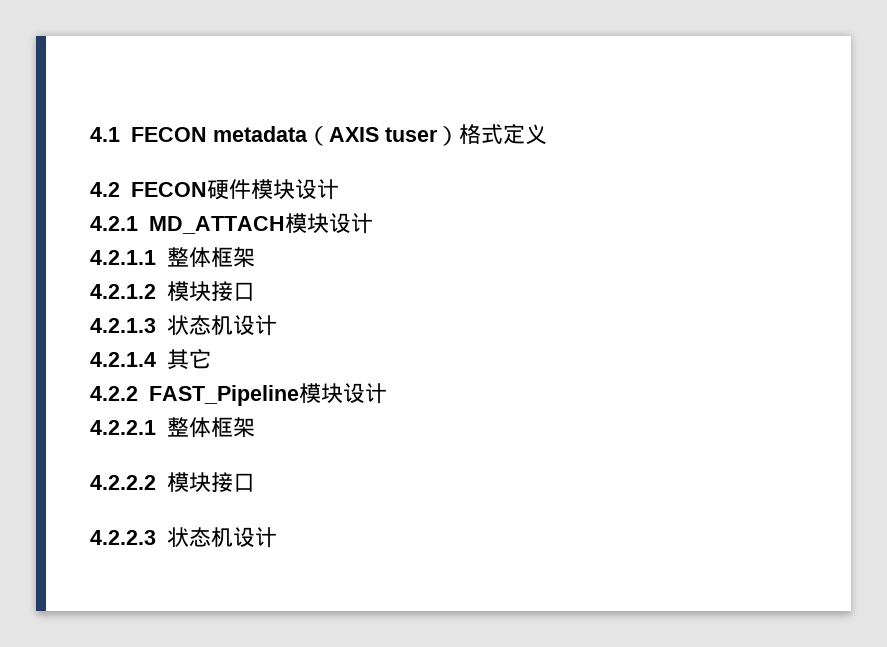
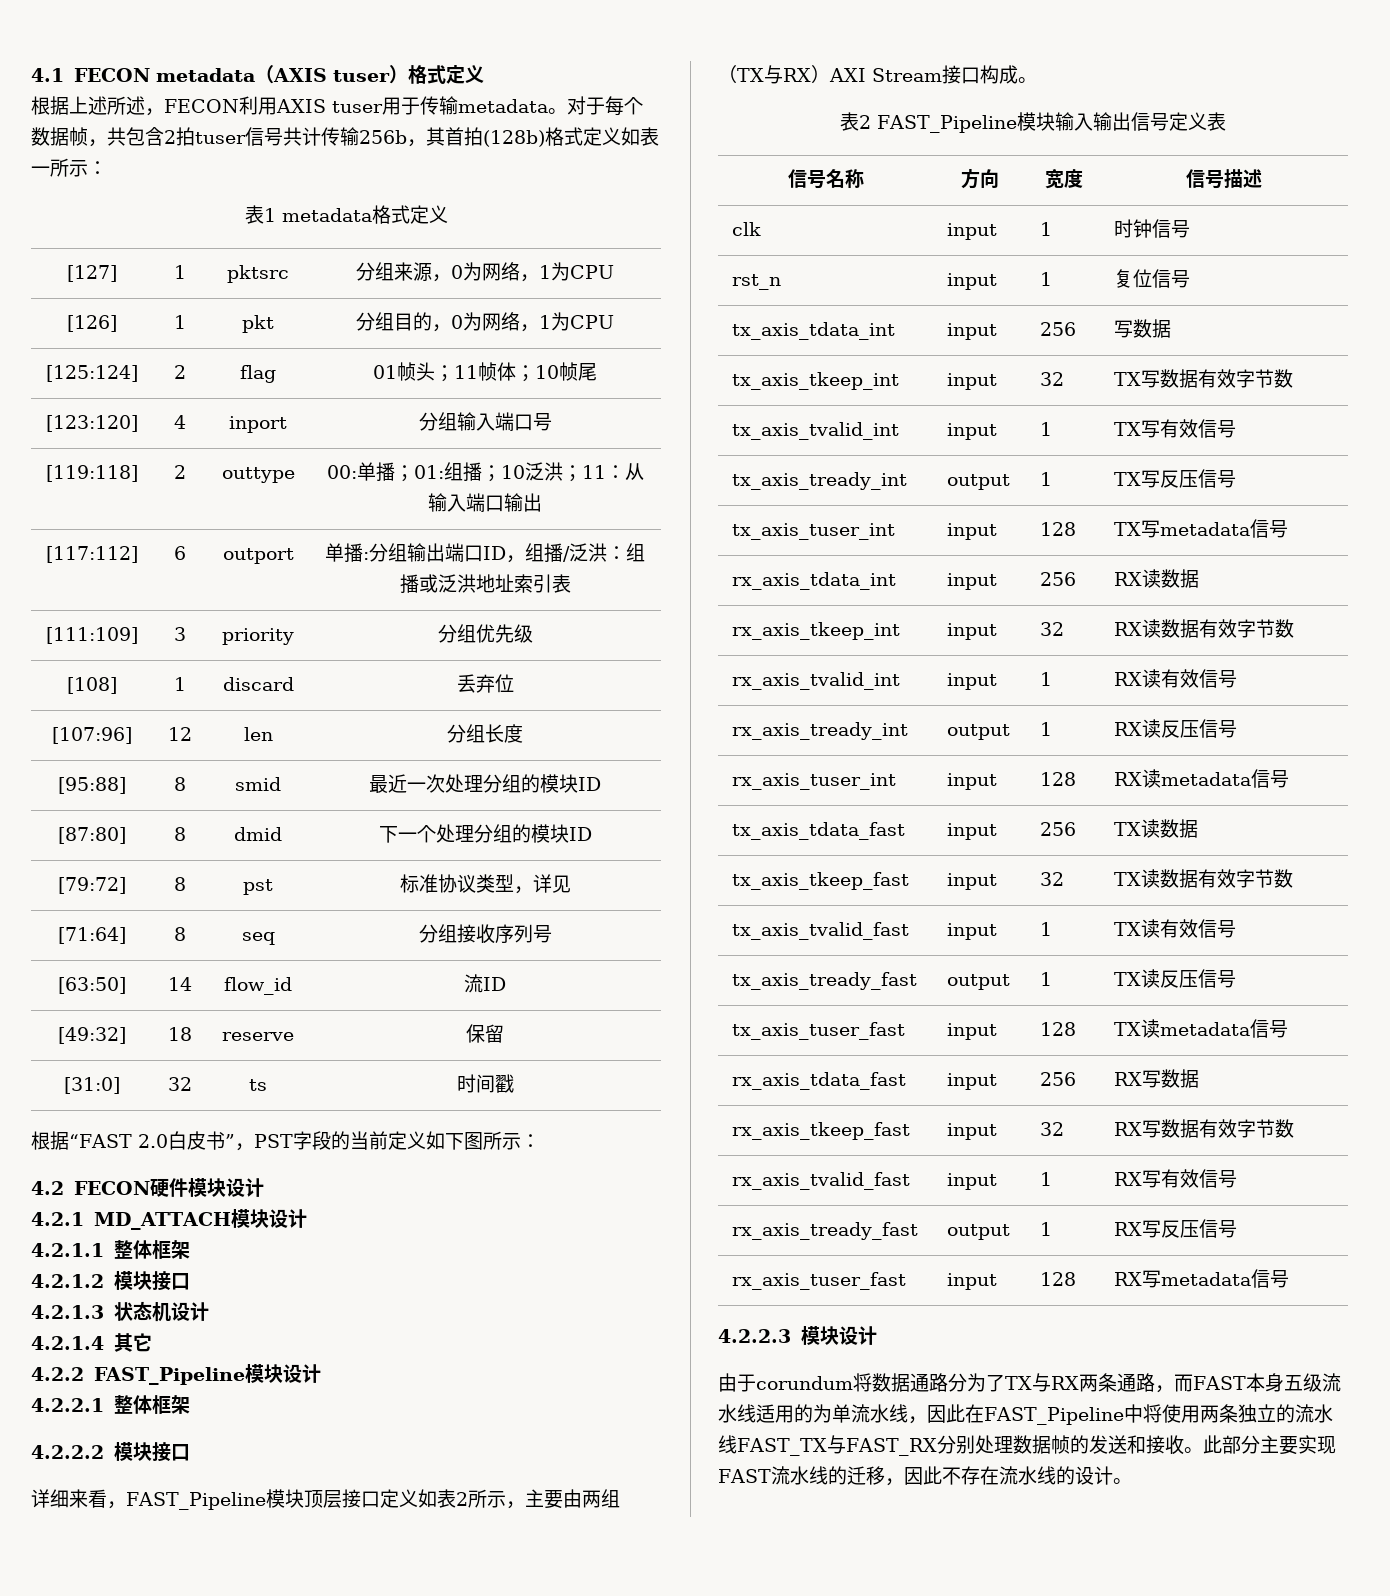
+ 根据上述所述，FECON利用AXIS tuser用于传输metadata。对于每个数据帧，共包含2拍tuser信号共计传输256b，其首拍(128b)格式定义如表一所示：
+ 表1 metadata格式定义
+ [127] | 1 | pktsrc | 分组来源，0为网络，1为CPU
+ [126] | 1 | pkt | 分组目的，0为网络，1为CPU
+ [125:124] | 2 | flag | 01帧头；11帧体；10帧尾
+ [123:120] | 4 | inport | 分组输入端口号
+ [119:118] | 2 | outtype | 00:单播；01:组播；10泛洪；11：从输入端口输出
+ [117:112] | 6 | outport | 单播:分组输出端口ID，组播/泛洪：组播或泛洪地址索引表
+ [111:109] | 3 | priority | 分组优先级
+ [108] | 1 | discard | 丢弃位
+ [107:96] | 12 | len | 分组长度
+ [95:88] | 8 | smid | 最近一次处理分组的模块ID
+ [87:80] | 8 | dmid | 下一个处理分组的模块ID
+ [79:72] | 8 | pst | 标准协议类型，详见
+ [71:64] | 8 | seq | 分组接收序列号
+ [63:50] | 14 | flow_id | 流ID
+ [49:32] | 18 | reserve | 保留
+ [31:0] | 32 | ts | 时间戳
+ 根据“FAST 2.0白皮书”，PST字段的当前定义如下图所示：
+ 详细来看，FAST_Pipeline模块顶层接口定义如表2所示，主要由两组（TX与RX）AXI Stream接口构成。
+ 表2 FAST_Pipeline模块输入输出信号定义表
+ 信号名称 | 方向 | 宽度 | 信号描述
+ clk | input | 1 | 时钟信号
+ rst_n | input | 1 | 复位信号
+ tx_axis_tdata_int | input | 256 | 写数据
+ tx_axis_tkeep_int | input | 32 | TX写数据有效字节数
+ tx_axis_tvalid_int | input | 1 | TX写有效信号
+ tx_axis_tready_int | output | 1 | TX写反压信号
+ tx_axis_tuser_int | input | 128 | TX写metadata信号
+ rx_axis_tdata_int | input | 256 | RX读数据
+ rx_axis_tkeep_int | input | 32 | RX读数据有效字节数
+ rx_axis_tvalid_int | input | 1 | RX读有效信号
+ rx_axis_tready_int | output | 1 | RX读反压信号
+ rx_axis_tuser_int | input | 128 | RX读metadata信号
+ tx_axis_tdata_fast | input | 256 | TX读数据
+ tx_axis_tkeep_fast | input | 32 | TX读数据有效字节数
+ tx_axis_tvalid_fast | input | 1 | TX读有效信号
+ tx_axis_tready_fast | output | 1 | TX读反压信号
+ tx_axis_tuser_fast | input | 128 | TX读metadata信号
+ rx_axis_tdata_fast | input | 256 | RX写数据
+ rx_axis_tkeep_fast | input | 32 | RX写数据有效字节数
+ rx_axis_tvalid_fast | input | 1 | RX写有效信号
+ rx_axis_tready_fast | output | 1 | RX写反压信号
+ rx_axis_tuser_fast | input | 128 | RX写metadata信号
- 4.2.2.3状态机设计
+ 4.2.2.3模块设计
+ 由于corundum将数据通路分为了TX与RX两条通路，而FAST本身五级流水线适用的为单流水线，因此在FAST_Pipeline中将使用两条独立的流水线FAST_TX与FAST_RX分别处理数据帧的发送和接收。此部分主要实现FAST流水线的迁移，因此不存在流水线的设计。

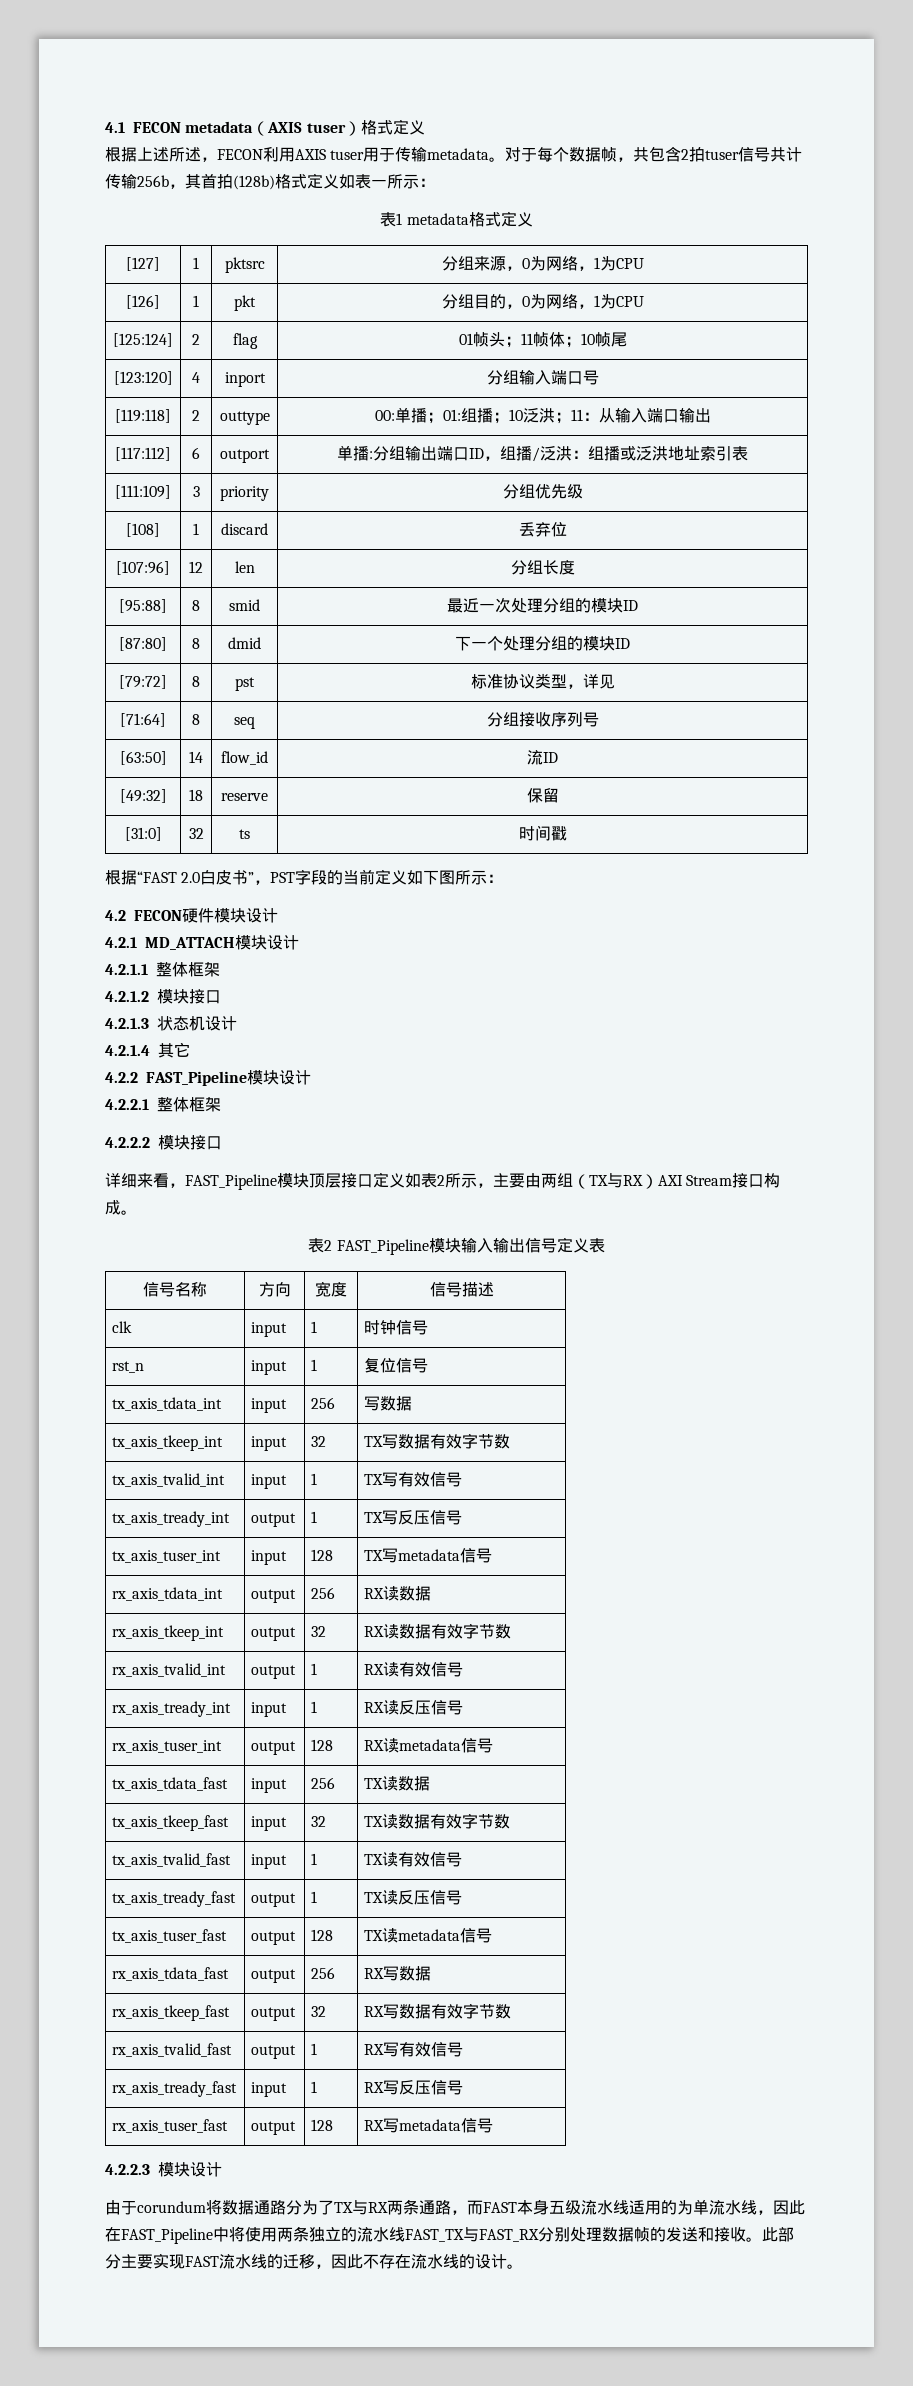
- rx_axis_tdata_int | input | 256 | RX读数据
+ rx_axis_tdata_int | output | 256 | RX读数据
- rx_axis_tkeep_int | input | 32 | RX读数据有效字节数
+ rx_axis_tkeep_int | output | 32 | RX读数据有效字节数
- rx_axis_tvalid_int | input | 1 | RX读有效信号
+ rx_axis_tvalid_int | output | 1 | RX读有效信号
- rx_axis_tready_int | output | 1 | RX读反压信号
+ rx_axis_tready_int | input | 1 | RX读反压信号
- rx_axis_tuser_int | input | 128 | RX读metadata信号
+ rx_axis_tuser_int | output | 128 | RX读metadata信号
- tx_axis_tuser_fast | input | 128 | TX读metadata信号
+ tx_axis_tuser_fast | output | 128 | TX读metadata信号
- rx_axis_tdata_fast | input | 256 | RX写数据
+ rx_axis_tdata_fast | output | 256 | RX写数据
- rx_axis_tkeep_fast | input | 32 | RX写数据有效字节数
+ rx_axis_tkeep_fast | output | 32 | RX写数据有效字节数
- rx_axis_tvalid_fast | input | 1 | RX写有效信号
+ rx_axis_tvalid_fast | output | 1 | RX写有效信号
- rx_axis_tready_fast | output | 1 | RX写反压信号
+ rx_axis_tready_fast | input | 1 | RX写反压信号
- rx_axis_tuser_fast | input | 128 | RX写metadata信号
+ rx_axis_tuser_fast | output | 128 | RX写metadata信号

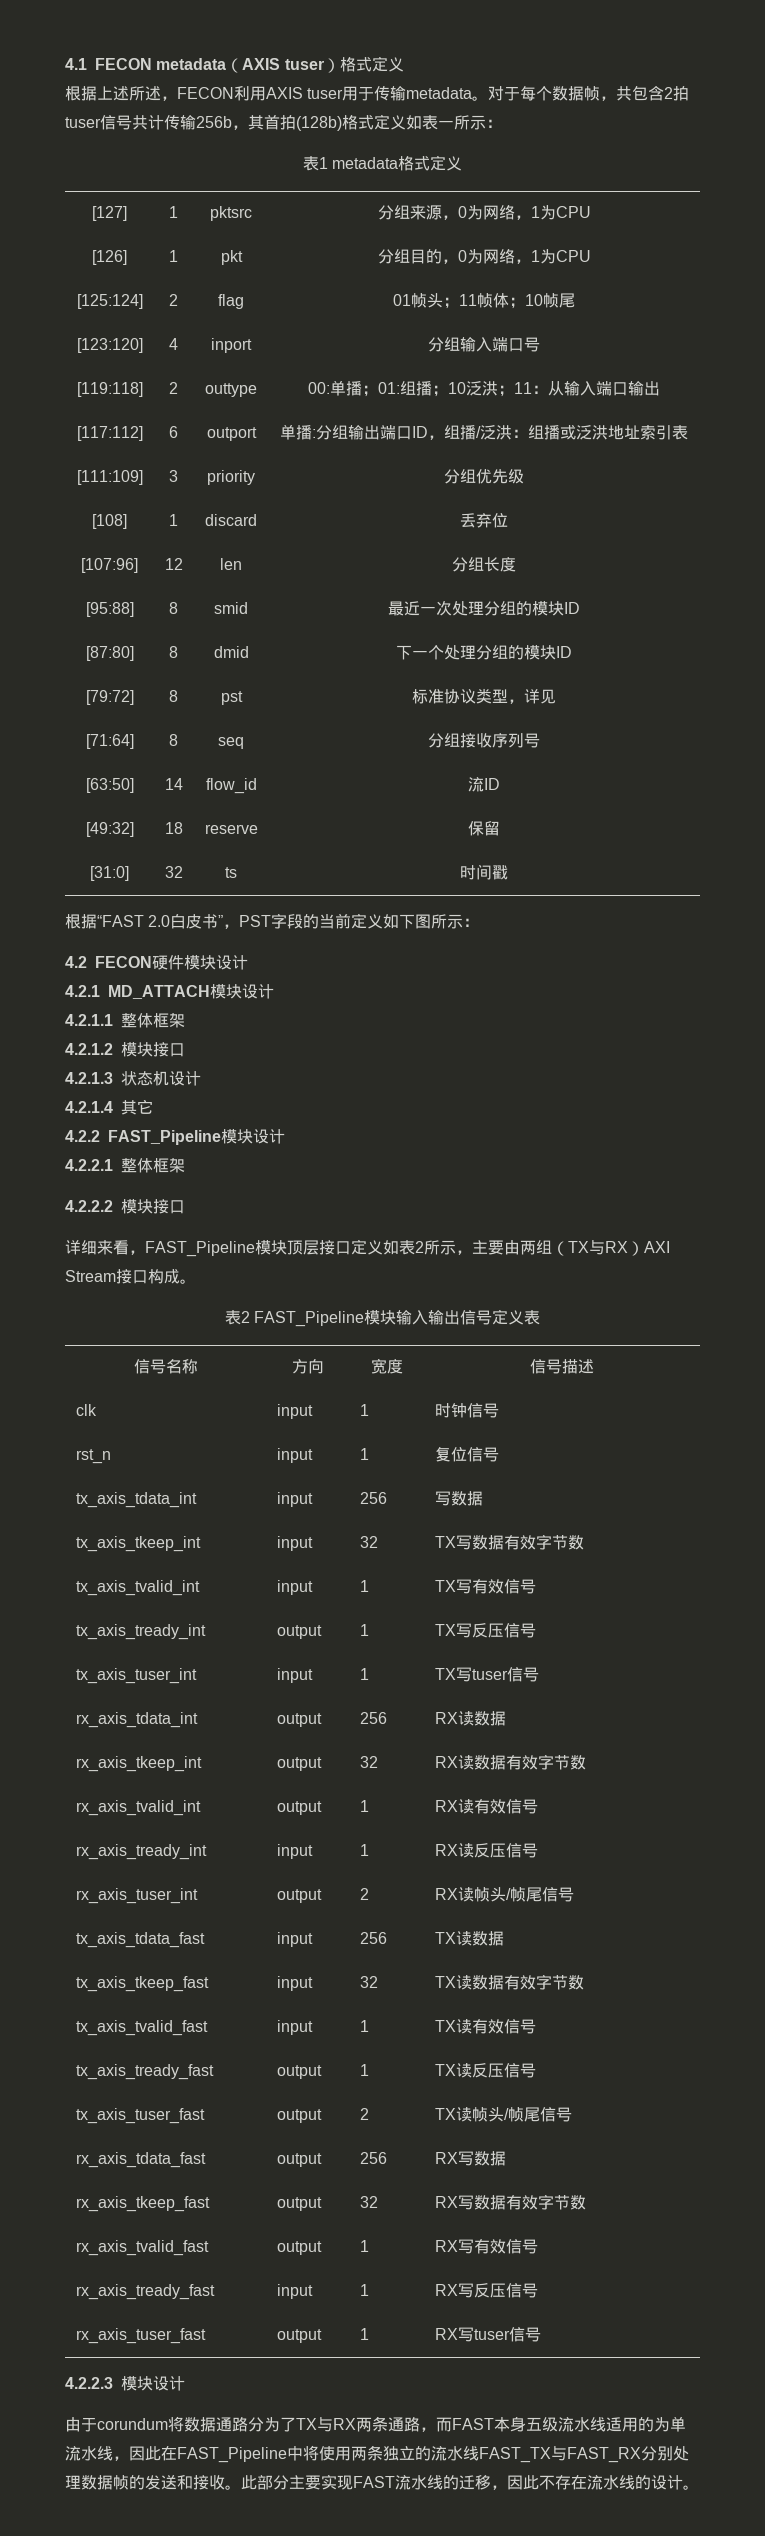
- tx_axis_tuser_int | input | 128 | TX写metadata信号
+ tx_axis_tuser_int | input | 1 | TX写tuser信号
- rx_axis_tuser_int | output | 128 | RX读metadata信号
+ rx_axis_tuser_int | output | 2 | RX读帧头/帧尾信号
- tx_axis_tuser_fast | output | 128 | TX读metadata信号
+ tx_axis_tuser_fast | output | 2 | TX读帧头/帧尾信号
- rx_axis_tuser_fast | output | 128 | RX写metadata信号
+ rx_axis_tuser_fast | output | 1 | RX写tuser信号

